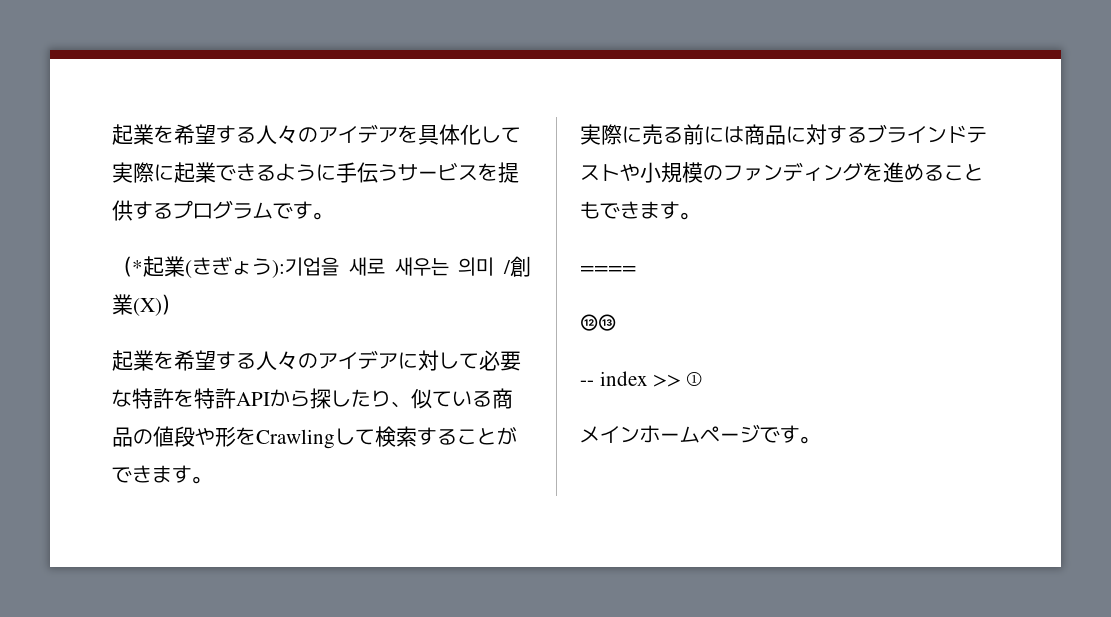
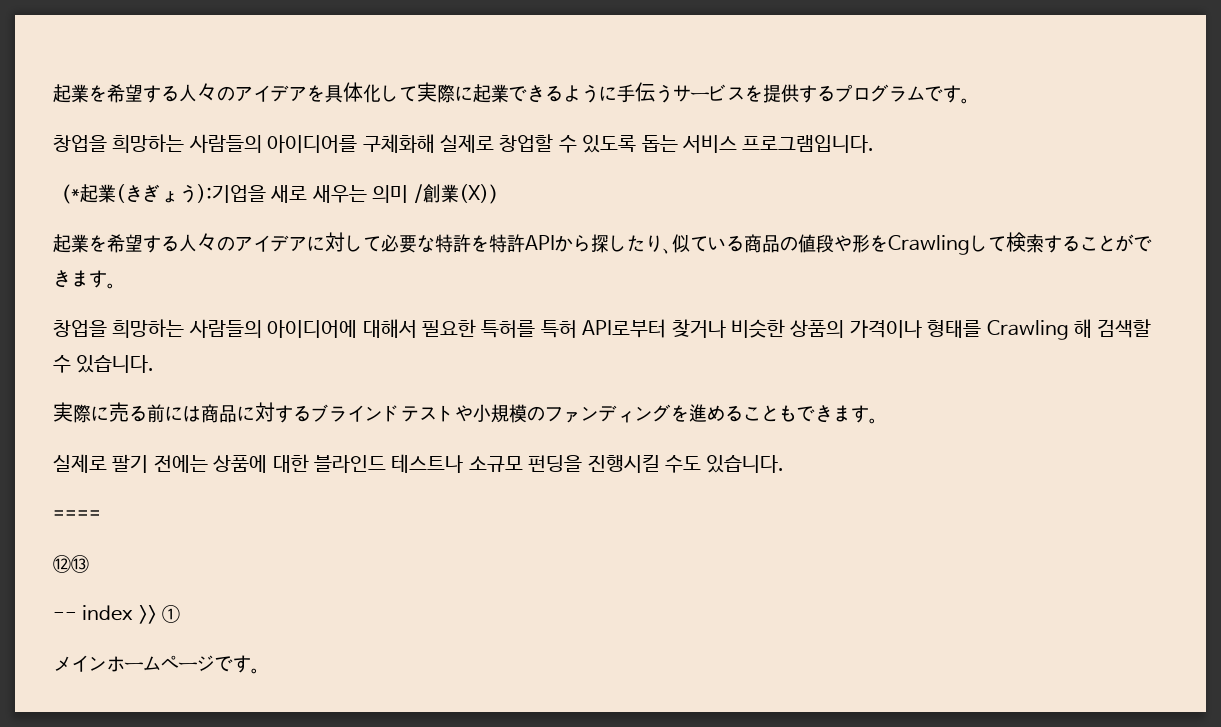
+ 창업을 희망하는 사람들의 아이디어를 구체화해 실제로 창업할 수 있도록 돕는 서비스 프로그램입니다.
+ 창업을 희망하는 사람들의 아이디어에 대해서 필요한 특허를 특허 API로부터 찾거나 비슷한 상품의 가격이나 형태를 Crawling 해 검색할 수 있습니다.
+ 실제로 팔기 전에는 상품에 대한 블라인드 테스트나 소규모 펀딩을 진행시킬 수도 있습니다.

